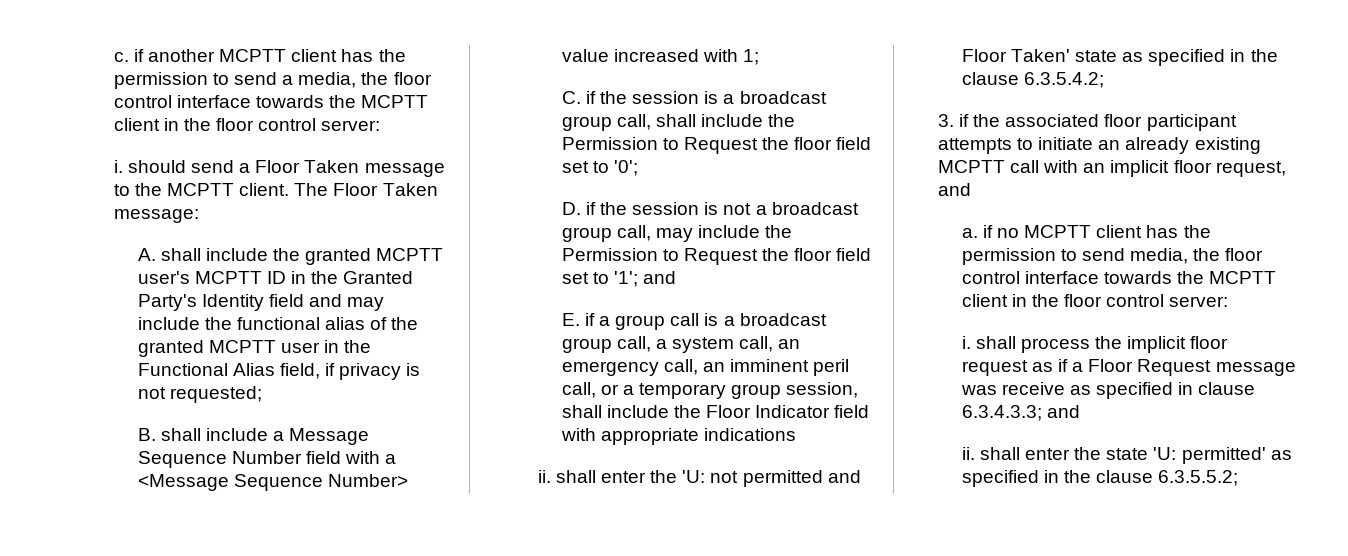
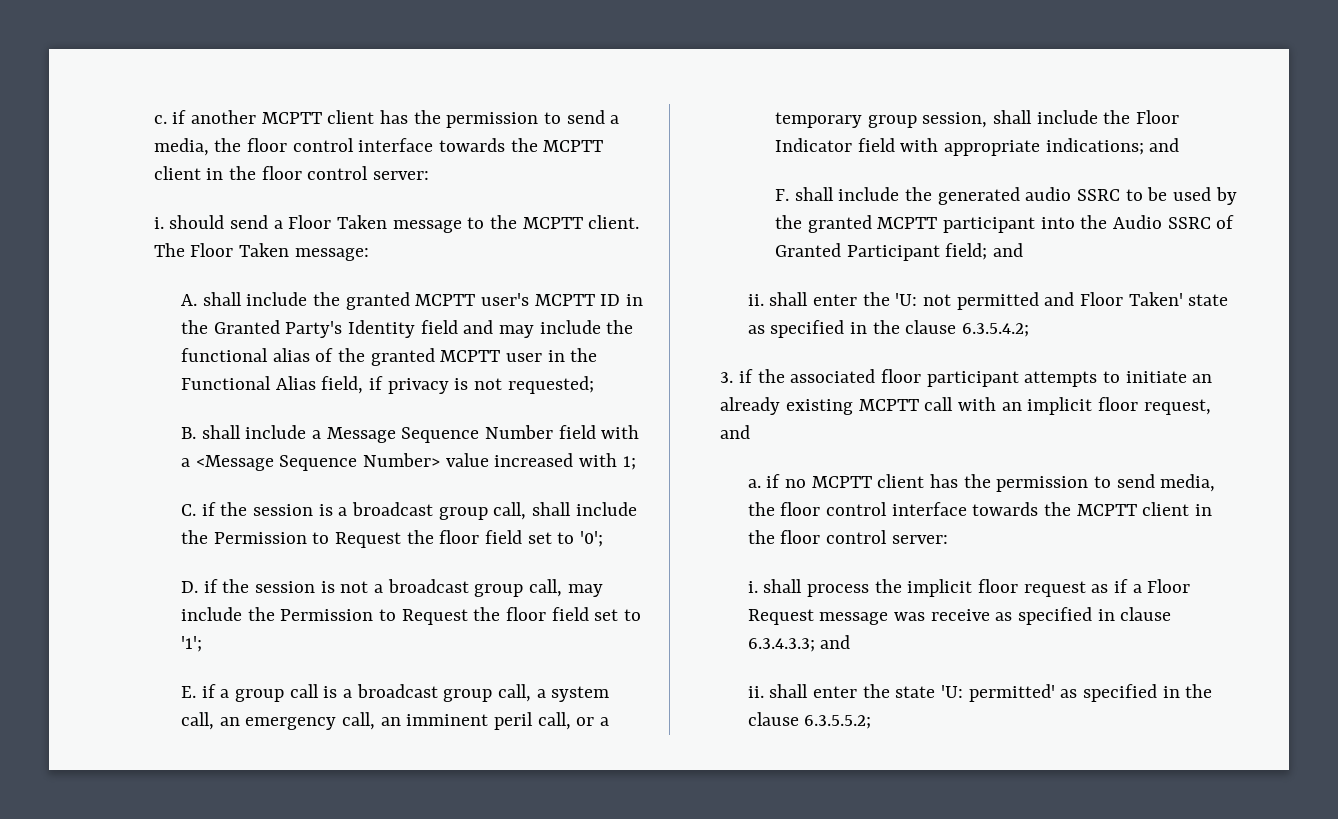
- D. if the session is not a broadcast group call, may include the Permission to Request the floor field set to '1'; and
+ D. if the session is not a broadcast group call, may include the Permission to Request the floor field set to '1';
- E. if a group call is a broadcast group call, a system call, an emergency call, an imminent peril call, or a temporary group session, shall include the Floor Indicator field with appropriate indications
+ E. if a group call is a broadcast group call, a system call, an emergency call, an imminent peril call, or a temporary group session, shall include the Floor Indicator field with appropriate indications; and
+ F. shall include the generated audio SSRC to be used by the granted MCPTT participant into the Audio SSRC of Granted Participant field; and

